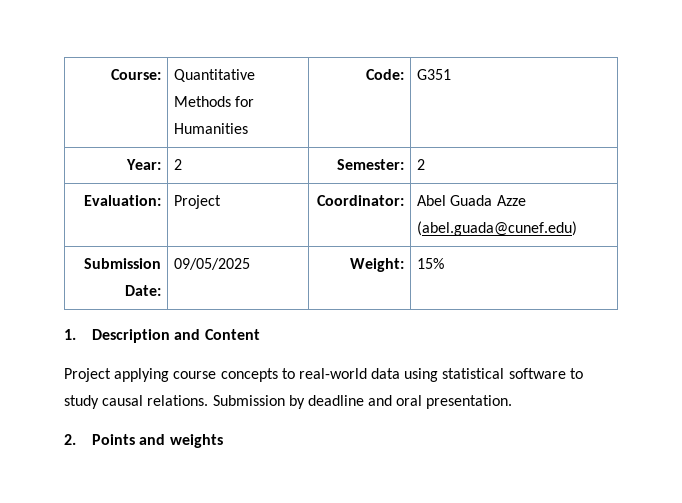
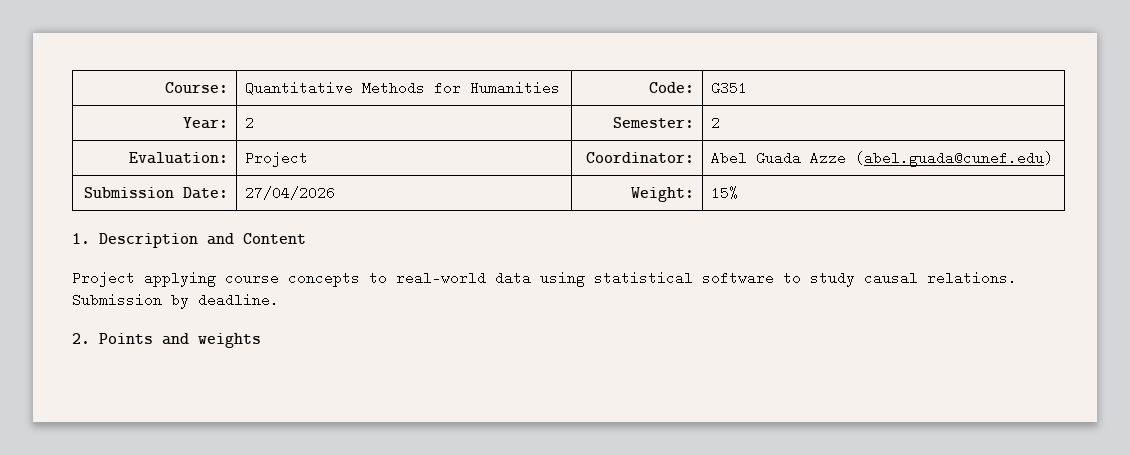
- Submission Date: | 09/05/2025 | Weight: | 15%
+ Submission Date: | 27/04/2026 | Weight: | 15%
- Submission by deadline and oral presentation.
+ Submission by deadline.

